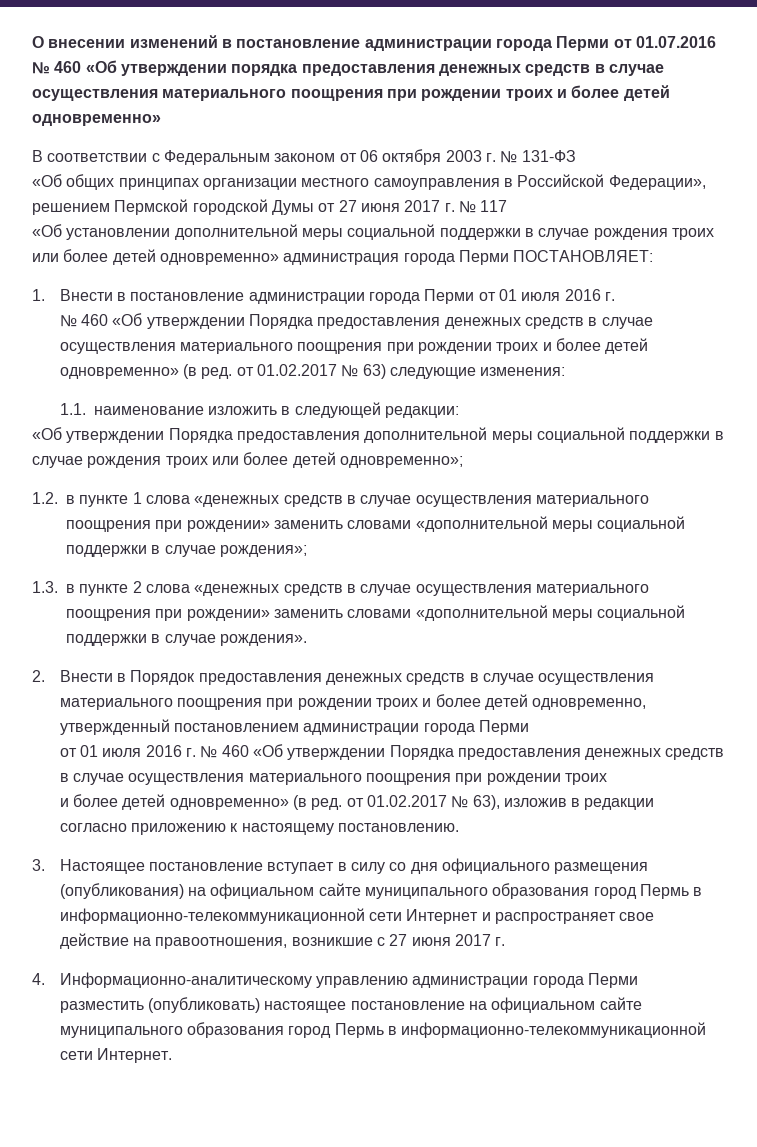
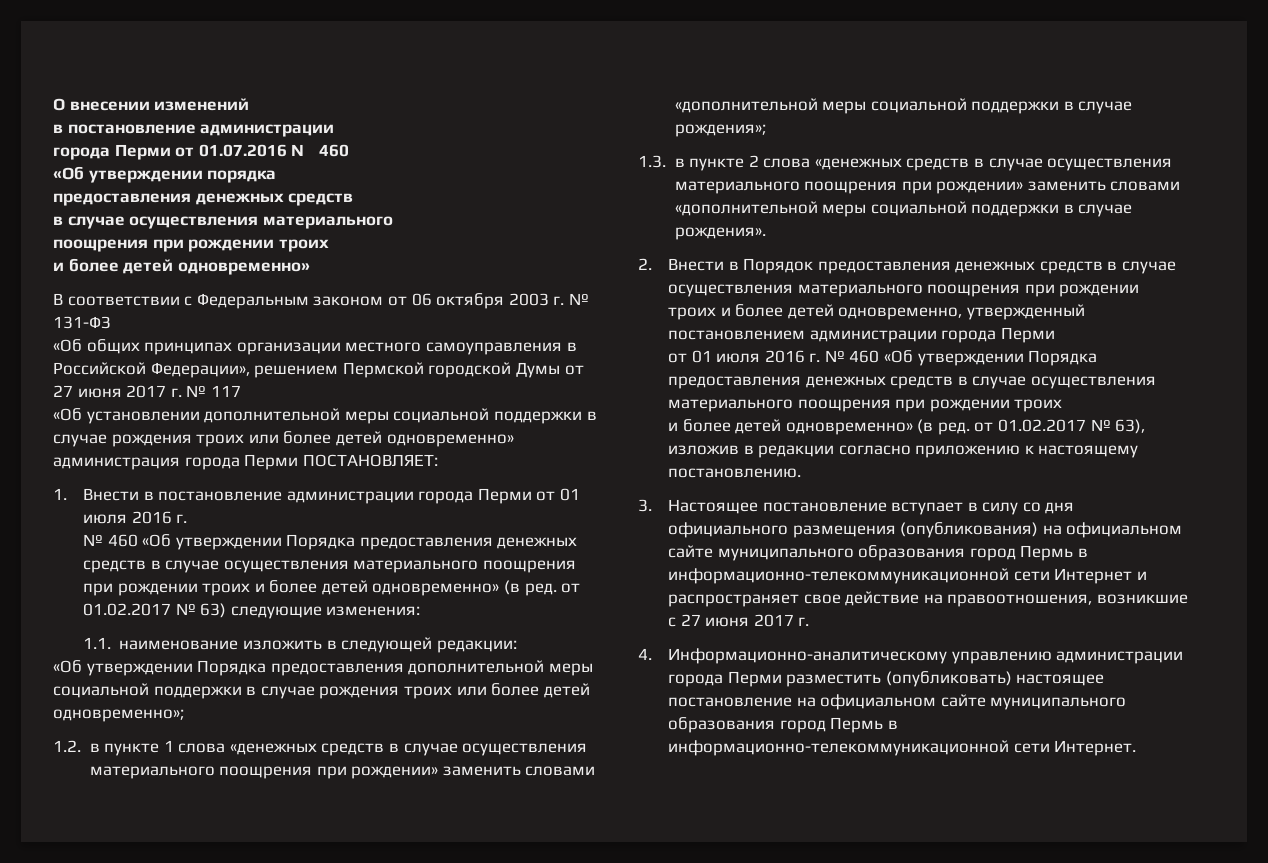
- О внесении изменений в постановление администрации города Перми от 01.07.2016 № 460 «Об утверждении порядка предоставления денежных средств в случае осуществления материального поощрения при рождении троих и более детей одновременно»
+ О внесении изменений
+ в постановление администрации
+ города Перми от 01.07.2016 № 460
+ «Об утверждении порядка
+ предоставления денежных средств
+ в случае осуществления материального
+ поощрения при рождении троих
+ и более детей одновременно»

